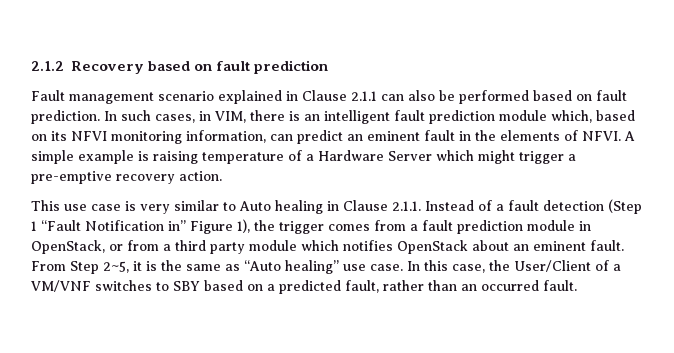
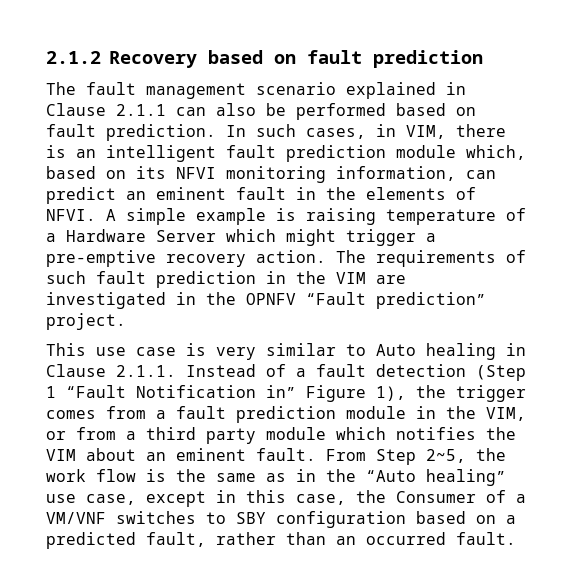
- Fault management scenario explained in Clause 2.1.1 can also be performed based on fault prediction.
+ The fault management scenario explained in Clause 2.1.1 can also be performed based on fault prediction.
+ The requirements of such fault prediction in the VIM are investigated in the OPNFV “Fault prediction” project.
- This use case is very similar to Auto healing in Clause 2.1.1. Instead of a fault detection (Step 1 “Fault Notification in” Figure 1), the trigger comes from a fault prediction module in OpenStack, or from a third party module which notifies OpenStack about an eminent fault.
+ This use case is very similar to Auto healing in Clause 2.1.1. Instead of a fault detection (Step 1 “Fault Notification in” Figure 1), the trigger comes from a fault prediction module in the VIM, or from a third party module which notifies the VIM about an eminent fault.
- From Step 2~5, it is the same as “Auto healing” use case. In this case, the User/Client of a VM/VNF switches to SBY based on a predicted fault, rather than an occurred fault.
+ From Step 2~5, the work flow is the same as in the “Auto healing” use case, except in this case, the Consumer of a VM/VNF switches to SBY configuration based on a predicted fault, rather than an occurred fault.

